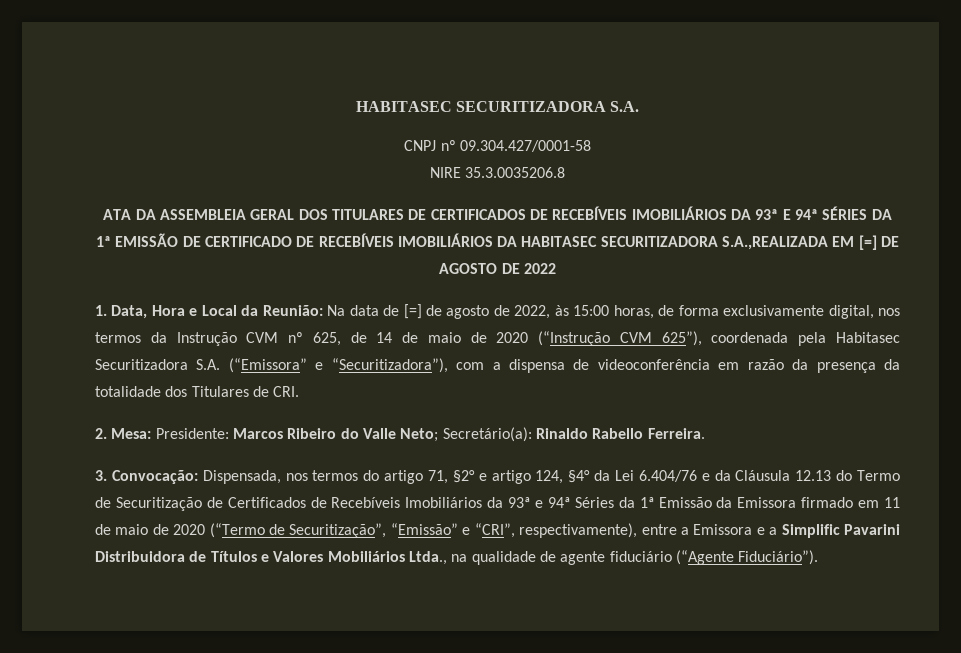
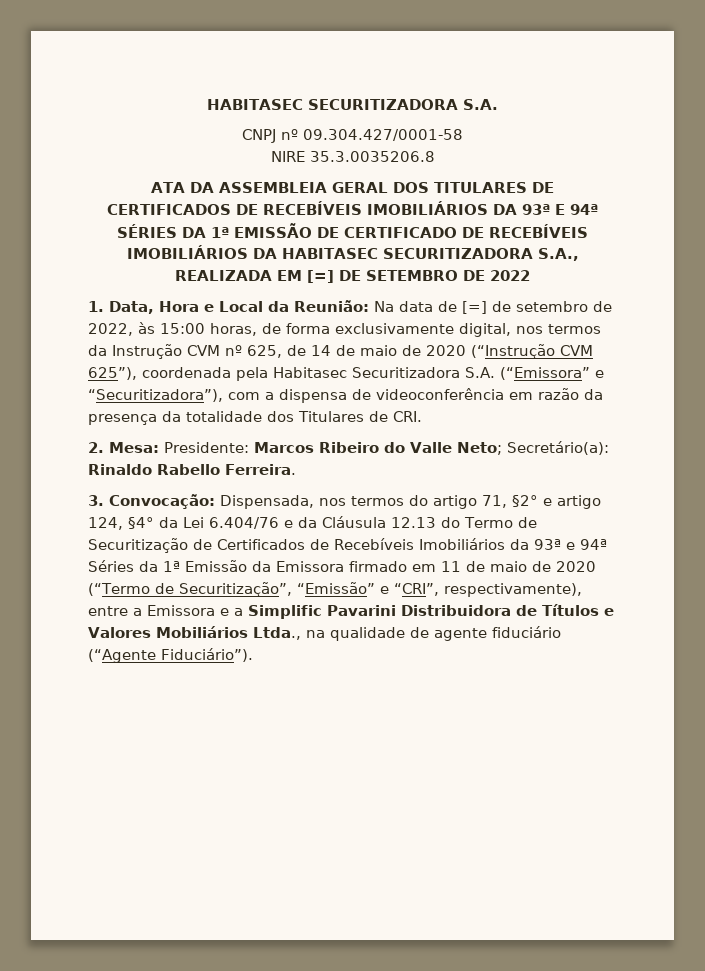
- ATA DA ASSEMBLEIA GERAL DOS TITULARES DE CERTIFICADOS DE RECEBÍVEIS IMOBILIÁRIOS DA 93ª E 94ª SÉRIES DA 1ª EMISSÃO DE CERTIFICADO DE RECEBÍVEIS IMOBILIÁRIOS DA HABITASEC SECURITIZADORA S.A.,REALIZADA EM [=] DE AGOSTO DE 2022
+ ATA DA ASSEMBLEIA GERAL DOS TITULARES DE CERTIFICADOS DE RECEBÍVEIS IMOBILIÁRIOS DA 93ª E 94ª SÉRIES DA 1ª EMISSÃO DE CERTIFICADO DE RECEBÍVEIS IMOBILIÁRIOS DA HABITASEC SECURITIZADORA S.A., REALIZADA EM [=] DE SETEMBRO DE 2022
- 1. Data, Hora e Local da Reunião: Na data de [=] de agosto de 2022, às 15:00 horas, de forma exclusivamente digital, nos termos da Instrução CVM nº 625, de 14 de maio de 2020 (“Instrução CVM 625”), coordenada pela Habitasec Securitizadora S.A. (“Emissora” e “Securitizadora”), com a dispensa de videoconferência em razão da presença da totalidade dos Titulares de CRI.
+ 1. Data, Hora e Local da Reunião: Na data de [=] de setembro de 2022, às 15:00 horas, de forma exclusivamente digital, nos termos da Instrução CVM nº 625, de 14 de maio de 2020 (“Instrução CVM 625”), coordenada pela Habitasec Securitizadora S.A. (“Emissora” e “Securitizadora”), com a dispensa de videoconferência em razão da presença da totalidade dos Titulares de CRI.

